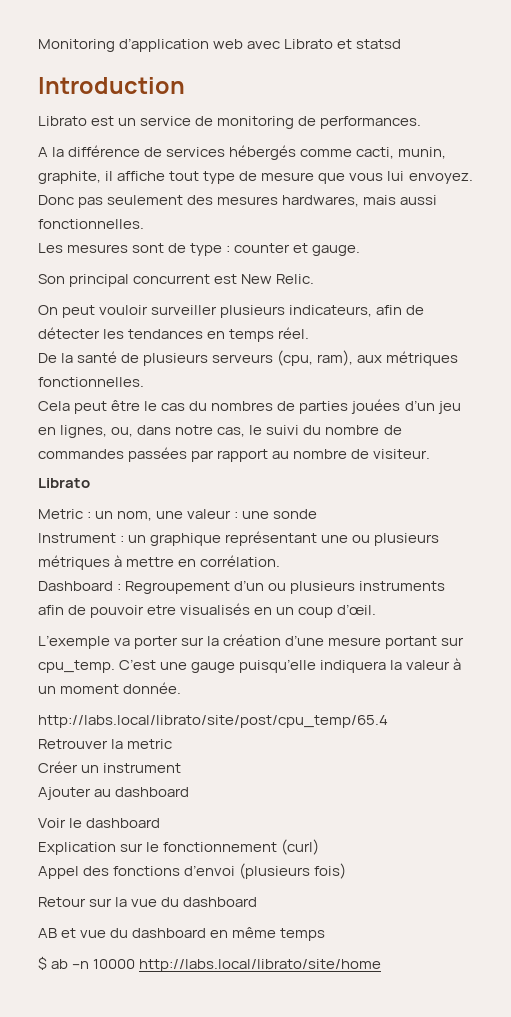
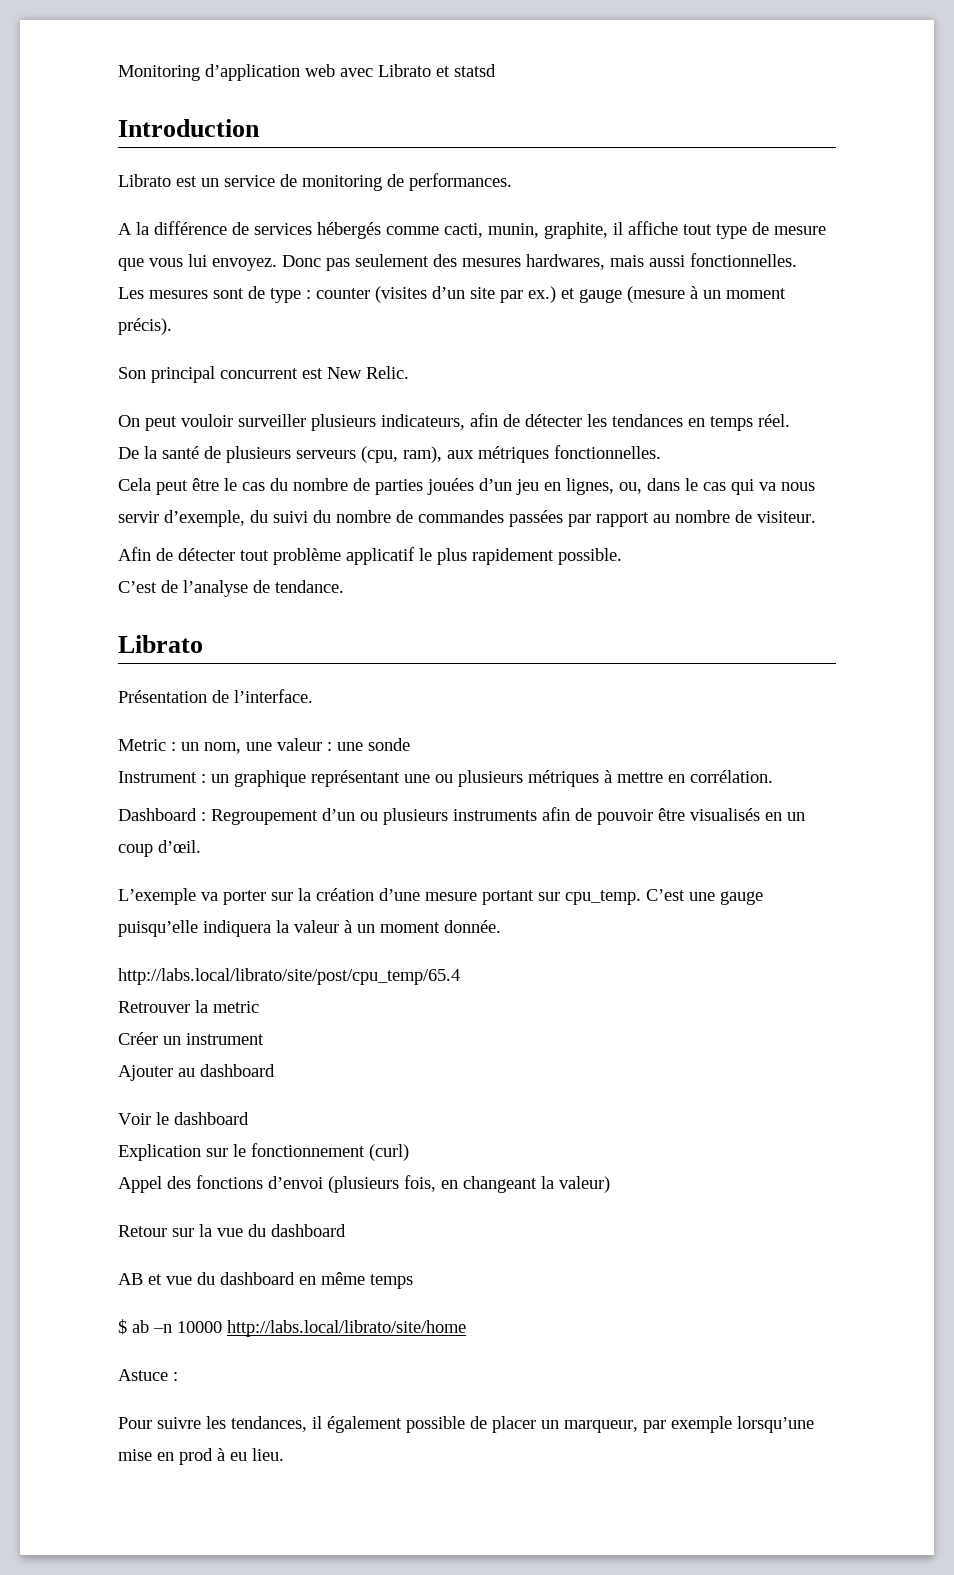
- Les mesures sont de type : counter et gauge.
+ Les mesures sont de type : counter (visites d’un site par ex.) et gauge (mesure à un moment précis).
- Cela peut être le cas du nombres de parties jouées d’un jeu en lignes, ou, dans notre cas, le suivi du nombre de commandes passées par rapport au nombre de visiteur.
+ Cela peut être le cas du nombre de parties jouées d’un jeu en lignes, ou, dans le cas qui va nous servir d’exemple, du suivi du nombre de commandes passées par rapport au nombre de visiteur.
+ Afin de détecter tout problème applicatif le plus rapidement possible.
+ C’est de l’analyse de tendance.
  Librato
+ Présentation de l’interface.
- Dashboard : Regroupement d’un ou plusieurs instruments afin de pouvoir etre visualisés en un coup d’œil.
+ Dashboard : Regroupement d’un ou plusieurs instruments afin de pouvoir être visualisés en un coup d’œil.
- Appel des fonctions d’envoi (plusieurs fois)
+ Appel des fonctions d’envoi (plusieurs fois, en changeant la valeur)
+ Astuce :
+ Pour suivre les tendances, il également possible de placer un marqueur, par exemple lorsqu’une mise en prod à eu lieu.

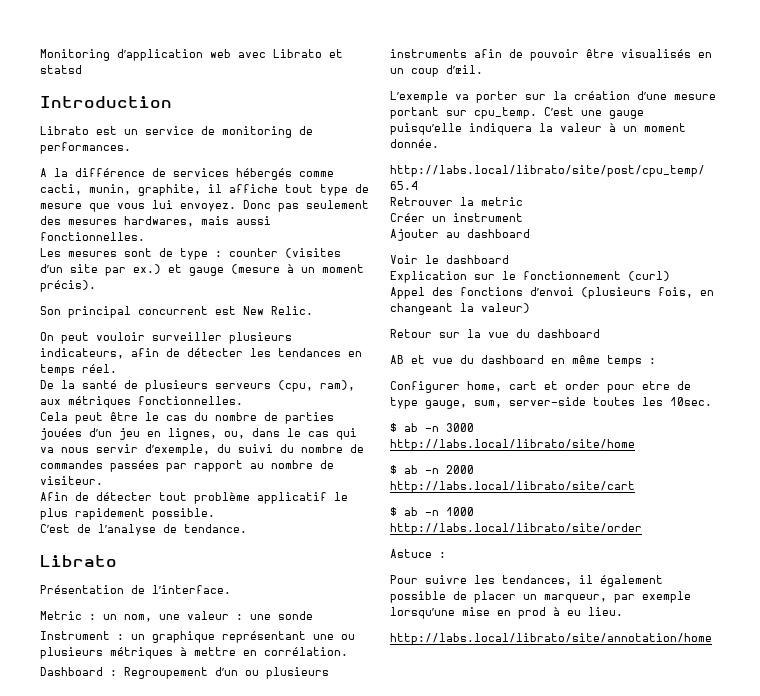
- AB et vue du dashboard en même temps
- $ ab –n 10000 http://labs.local/librato/site/home
+ AB et vue du dashboard en même temps :
+ Configurer home, cart et order pour etre de type gauge, sum, server-side toutes les 10sec.
+ $ ab –n 3000 http://labs.local/librato/site/home
+ $ ab –n 2000 http://labs.local/librato/site/cart
+ $ ab –n 1000 http://labs.local/librato/site/order
+ http://labs.local/librato/site/annotation/home

